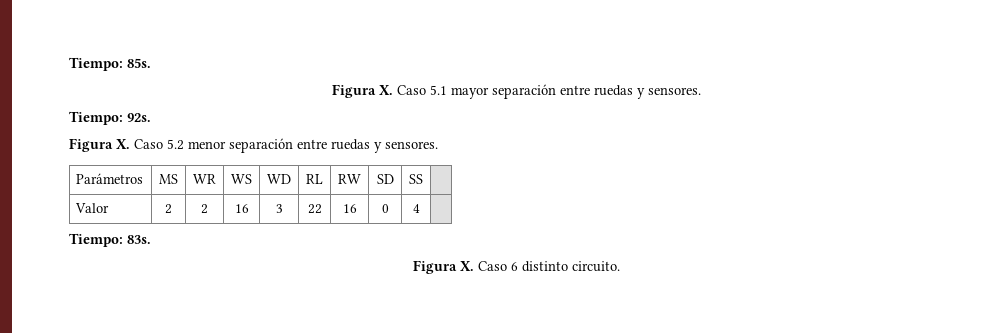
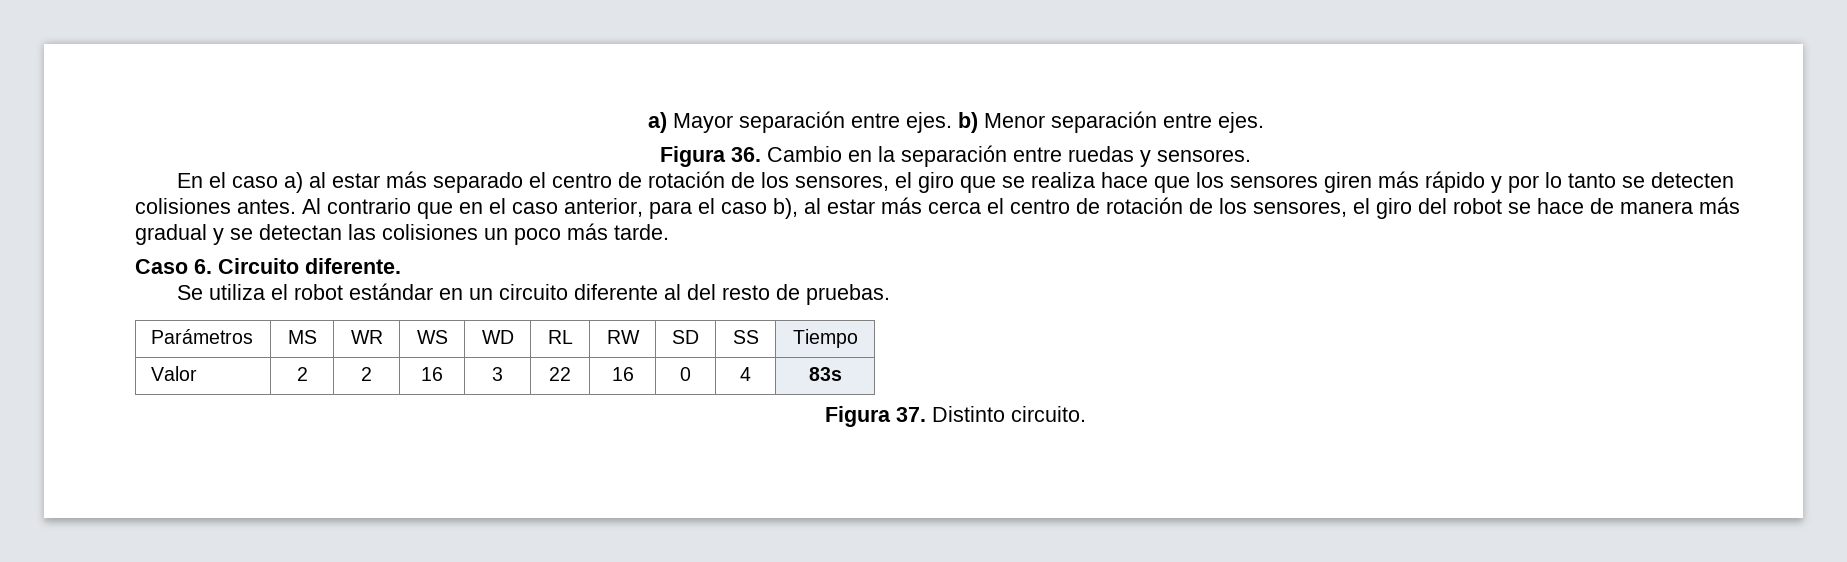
- Tiempo: 85s.
- Figura X. Caso 5.1 mayor separación entre ruedas y sensores.
- Tiempo: 92s.
- Figura X. Caso 5.2 menor separación entre ruedas y sensores.
+ a) Mayor separación entre ejes. b) Menor separación entre ejes.
+ Figura 36. Cambio en la separación entre ruedas y sensores.
+ En el caso a) al estar más separado el centro de rotación de los sensores, el giro que se realiza hace que los sensores giren más rápido y por lo tanto se detecten colisiones antes. Al contrario que en el caso anterior, para el caso b), al estar más cerca el centro de rotación de los sensores, el giro del robot se hace de manera más gradual y se detectan las colisiones un poco más tarde.
+ Caso 6. Circuito diferente.
+ Se utiliza el robot estándar en un circuito diferente al del resto de pruebas.
- Parámetros | MS | WR | WS | WD | RL | RW | SD | SS |
+ Parámetros | MS | WR | WS | WD | RL | RW | SD | SS | Tiempo
- Valor | 2 | 2 | 16 | 3 | 22 | 16 | 0 | 4 |
- Tiempo: 83s.
- Figura X. Caso 6 distinto circuito.
+ Valor | 2 | 2 | 16 | 3 | 22 | 16 | 0 | 4 | 83s
+ Figura 37. Distinto circuito.

